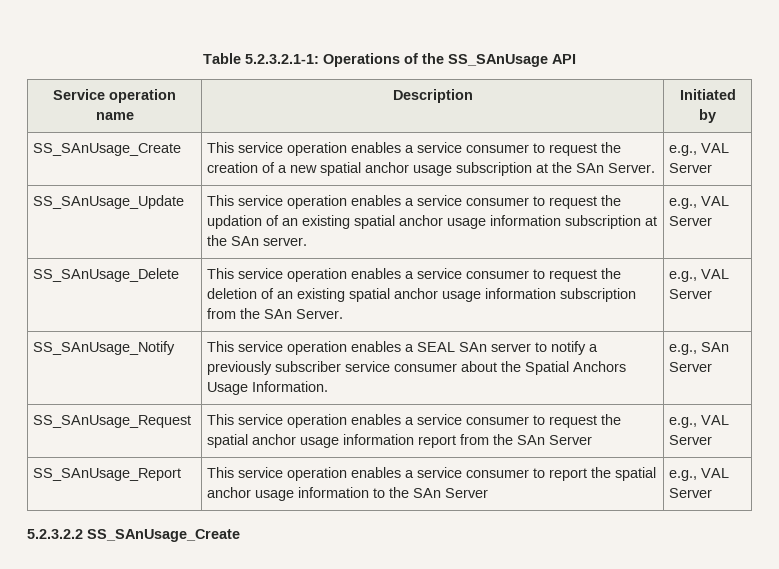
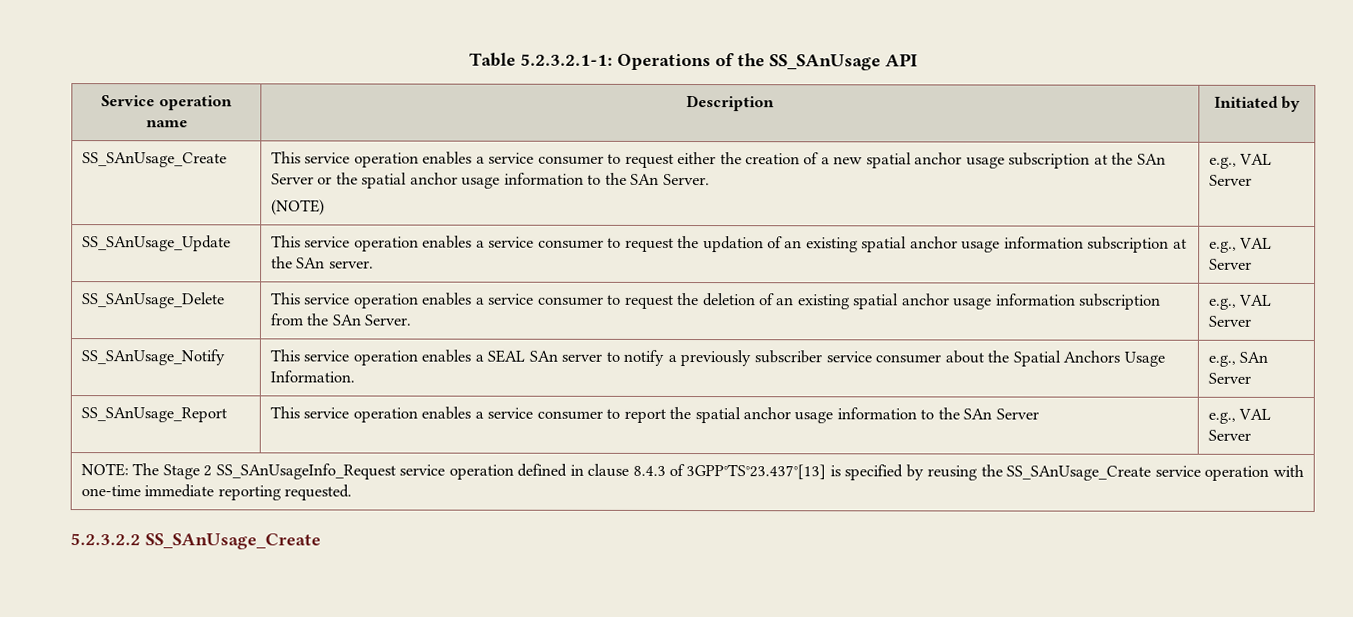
- SS_SAnUsage_Create | This service operation enables a service consumer to request the creation of a new spatial anchor usage subscription at the SAn Server. | e.g., VAL Server
+ SS_SAnUsage_Create | This service operation enables a service consumer to request either the creation of a new spatial anchor usage subscription at the SAn Server or the spatial anchor usage information to the SAn Server.
+ (NOTE) | e.g., VAL Server
- SS_SAnUsage_Request | This service operation enables a service consumer to request the spatial anchor usage information report from the SAn Server | e.g., VAL Server
+ NOTE: The Stage 2 SS_SAnUsageInfo_Request service operation defined in clause 8.4.3 of 3GPP°TS°23.437°[13] is specified by reusing the SS_SAnUsage_Create service operation with one-time immediate reporting requested.

